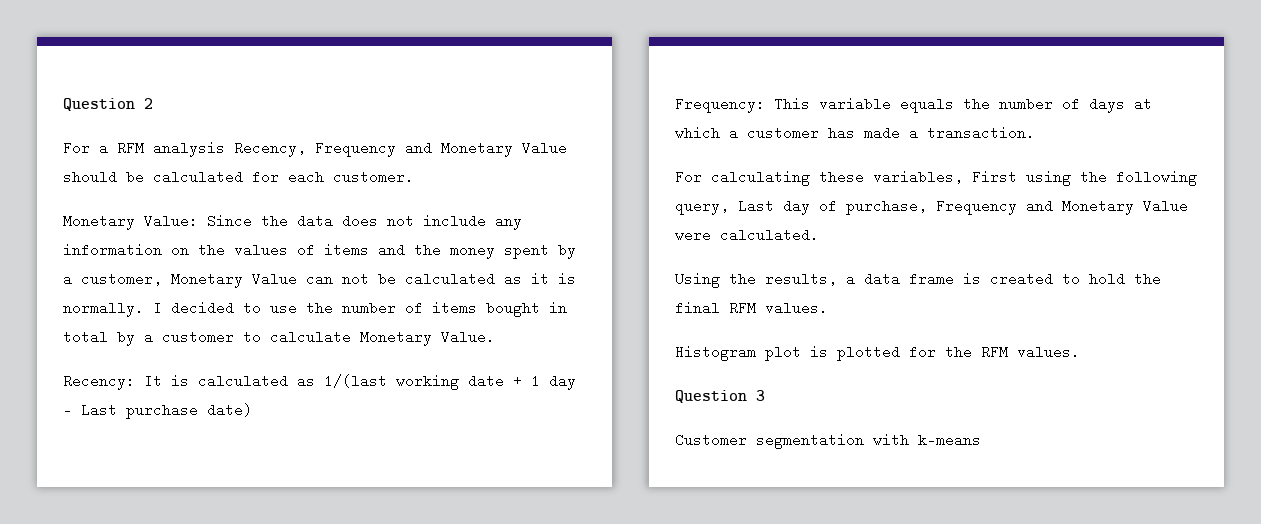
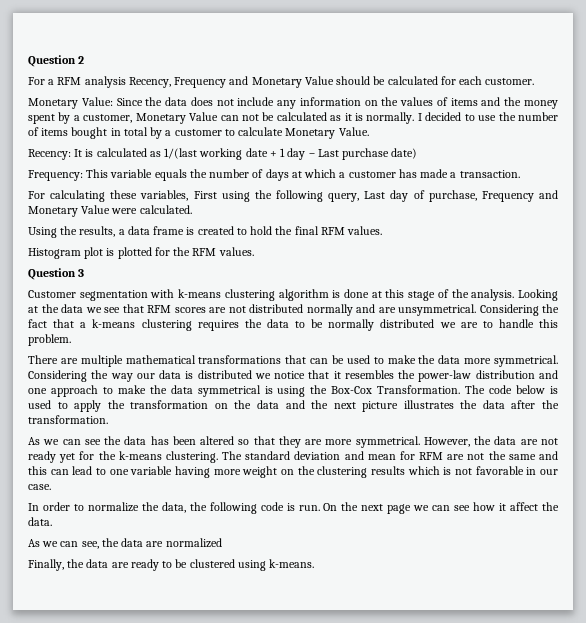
- Customer segmentation with k-means
+ Customer segmentation with k-means clustering algorithm is done at this stage of the analysis. Looking at the data we see that RFM scores are not distributed normally and are unsymmetrical. Considering the fact that a k-means clustering requires the data to be normally distributed we are to handle this problem.
+ There are multiple mathematical transformations that can be used to make the data more symmetrical. Considering the way our data is distributed we notice that it resembles the power-law distribution and one approach to make the data symmetrical is using the Box-Cox Transformation. The code below is used to apply the transformation on the data and the next picture illustrates the data after the transformation.
+ As we can see the data has been altered so that they are more symmetrical. However, the data are not ready yet for the k-means clustering. The standard deviation and mean for RFM are not the same and this can lead to one variable having more weight on the clustering results which is not favorable in our case.
+ In order to normalize the data, the following code is run. On the next page we can see how it affect the data.
+ As we can see, the data are normalized
+ Finally, the data are ready to be clustered using k-means.

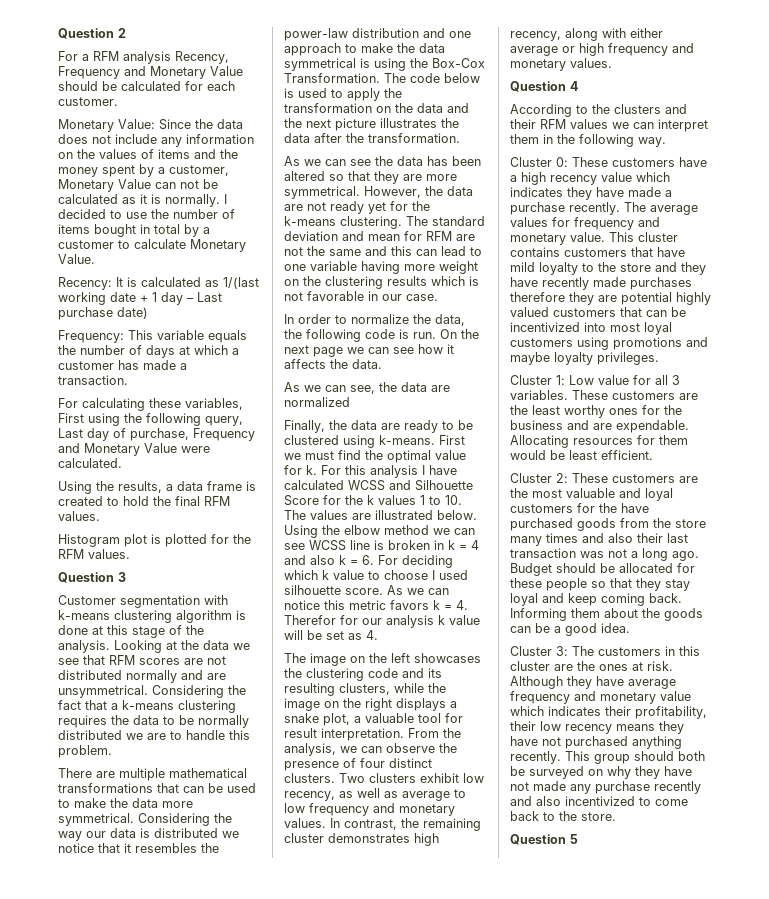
- On the next page we can see how it affect the data.
+ On the next page we can see how it affects the data.
+ First we must find the optimal value for k. For this analysis I have calculated WCSS and Silhouette Score for the k values 1 to 10. The values are illustrated below. Using the elbow method we can see WCSS line is broken in k = 4 and also k = 6. For deciding which k value to choose I used silhouette score. As we can notice this metric favors k = 4. Therefor for our analysis k value will be set as 4.
+ The image on the left showcases the clustering code and its resulting clusters, while the image on the right displays a snake plot, a valuable tool for result interpretation. From the analysis, we can observe the presence of four distinct clusters. Two clusters exhibit low recency, as well as average to low frequency and monetary values. In contrast, the remaining cluster demonstrates high recency, along with either average or high frequency and monetary values.
+ Question 4
+ According to the clusters and their RFM values we can interpret them in the following way.
+ Cluster 0: These customers have a high recency value which indicates they have made a purchase recently. The average values for frequency and monetary value. This cluster contains customers that have mild loyalty to the store and they have recently made purchases therefore they are potential highly valued customers that can be incentivized into most loyal customers using promotions and maybe loyalty privileges.
+ Cluster 1: Low value for all 3 variables. These customers are the least worthy ones for the business and are expendable. Allocating resources for them would be least efficient.
+ Cluster 2: These customers are the most valuable and loyal customers for the have purchased goods from the store many times and also their last transaction was not a long ago. Budget should be allocated for these people so that they stay loyal and keep coming back. Informing them about the goods can be a good idea.
+ Cluster 3: The customers in this cluster are the ones at risk. Although they have average frequency and monetary value which indicates their profitability, their low recency means they have not purchased anything recently. This group should both be surveyed on why they have not made any purchase recently and also incentivized to come back to the store.
+ Question 5

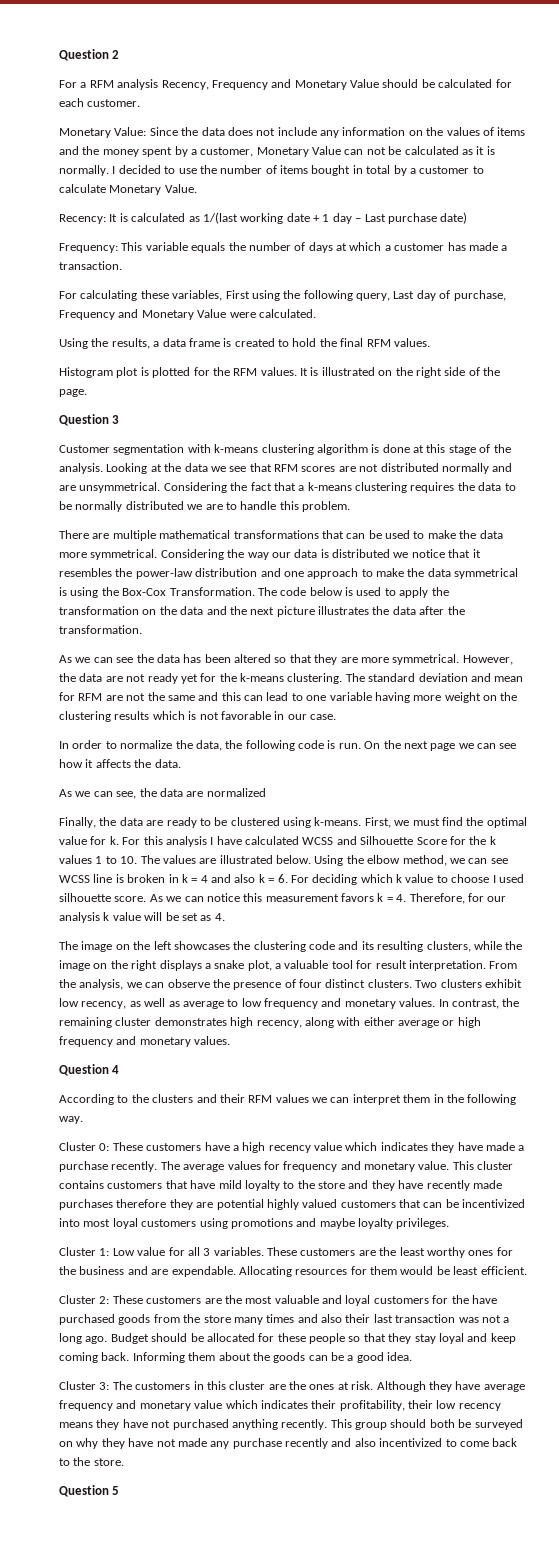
+ It is illustrated on the right side of the page.
- First we must find the optimal value for k.
+ First, we must find the optimal value for k.
- Using the elbow method we can see WCSS line is broken in k = 4 and also k = 6. For deciding which k value to choose I used silhouette score.
+ Using the elbow method, we can see WCSS line is broken in k = 4 and also k = 6. For deciding which k value to choose I used silhouette score.
- As we can notice this metric favors k = 4. Therefor for our analysis k value will be set as 4.
+ As we can notice this measurement favors k = 4. Therefore, for our analysis k value will be set as 4.

